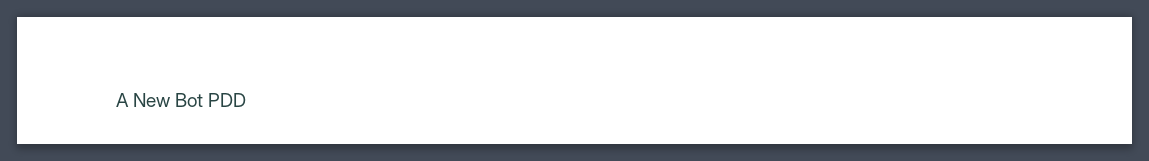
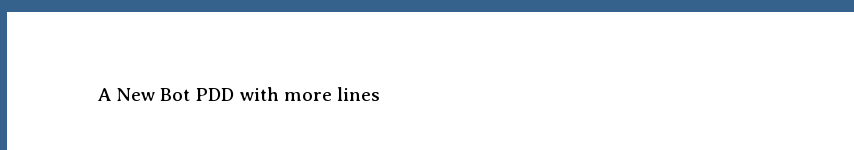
- A New Bot PDD
+ A New Bot PDD with more lines

